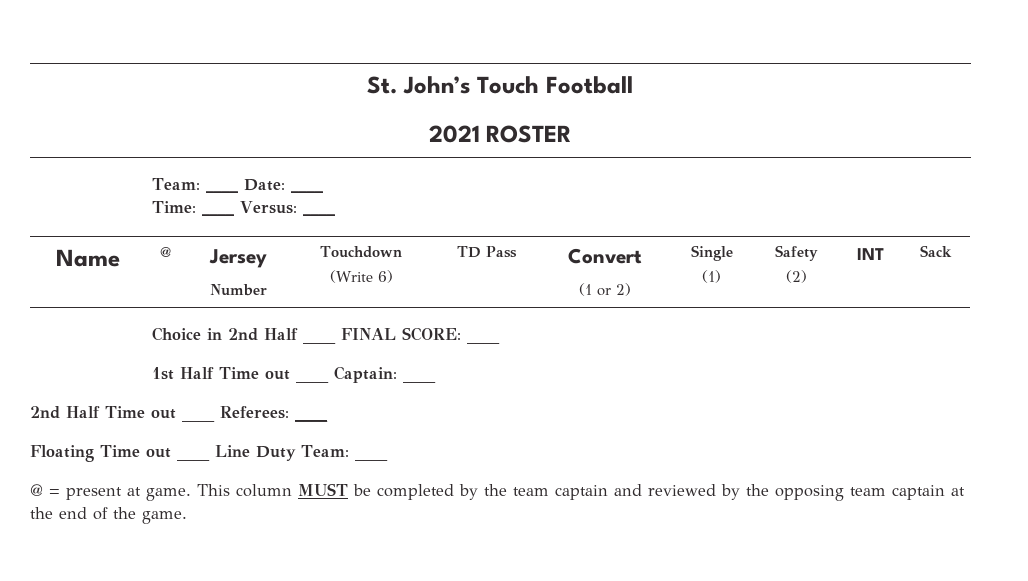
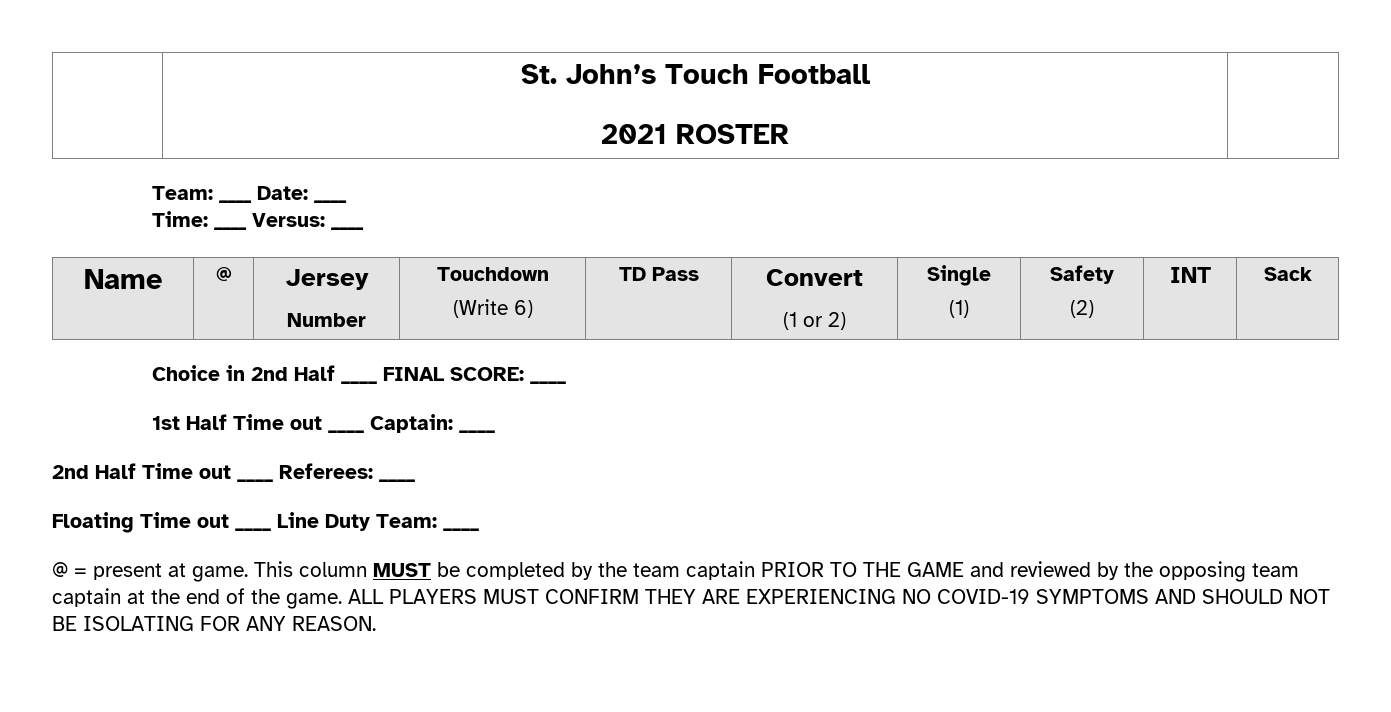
- This column MUST be completed by the team captain and reviewed by the opposing team captain at the end of the game.
+ This column MUST be completed by the team captain PRIOR TO THE GAME and reviewed by the opposing team captain at the end of the game.
+ ALL PLAYERS MUST CONFIRM THEY ARE EXPERIENCING NO COVID-19 SYMPTOMS AND SHOULD NOT BE ISOLATING FOR ANY REASON.

